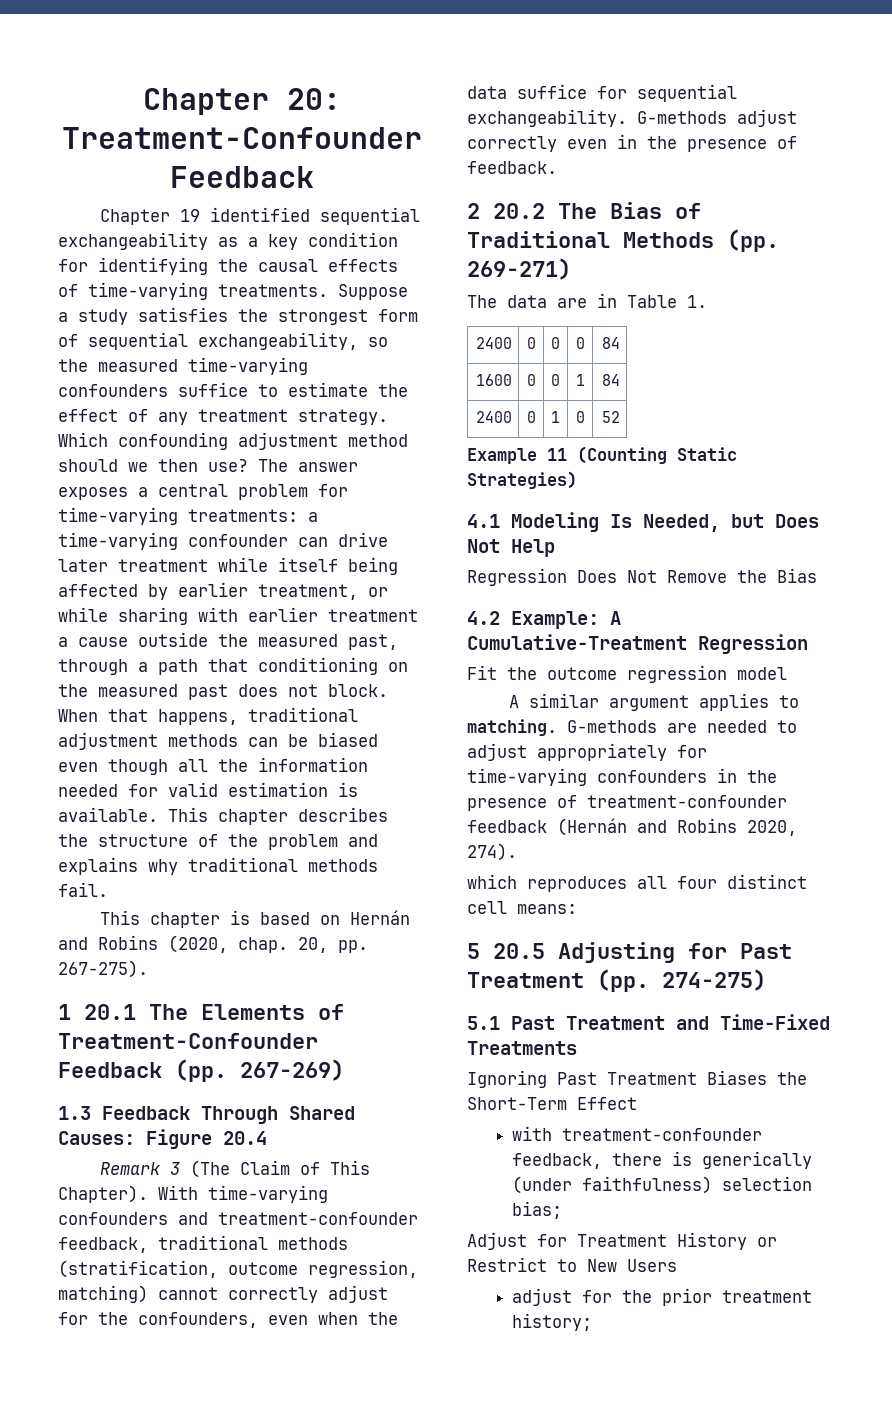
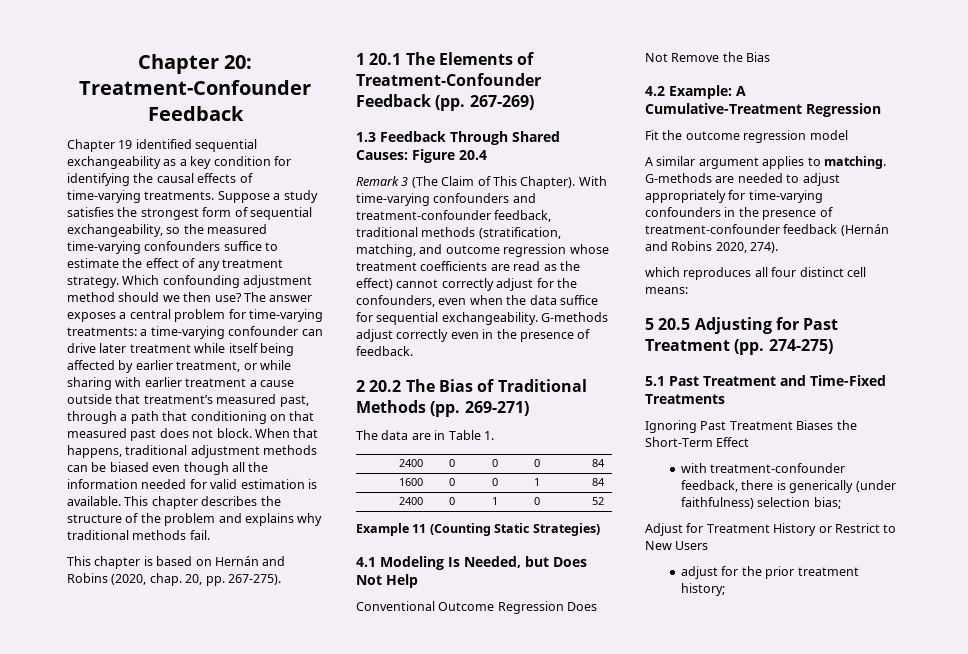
- The answer exposes a central problem for time-varying treatments: a time-varying confounder can drive later treatment while itself being affected by earlier treatment, or while sharing with earlier treatment a cause outside the measured past, through a path that conditioning on the measured past does not block.
+ The answer exposes a central problem for time-varying treatments: a time-varying confounder can drive later treatment while itself being affected by earlier treatment, or while sharing with earlier treatment a cause outside that treatment’s measured past, through a path that conditioning on that measured past does not block.
- With time-varying confounders and treatment-confounder feedback, traditional methods (stratification, outcome regression, matching) cannot correctly adjust for the confounders, even when the data suffice for sequential exchangeability.
+ With time-varying confounders and treatment-confounder feedback, traditional methods (stratification, matching, and outcome regression whose treatment coefficients are read as the effect) cannot correctly adjust for the confounders, even when the data suffice for sequential exchangeability.
- Regression Does Not Remove the Bias
+ Conventional Outcome Regression Does Not Remove the Bias

